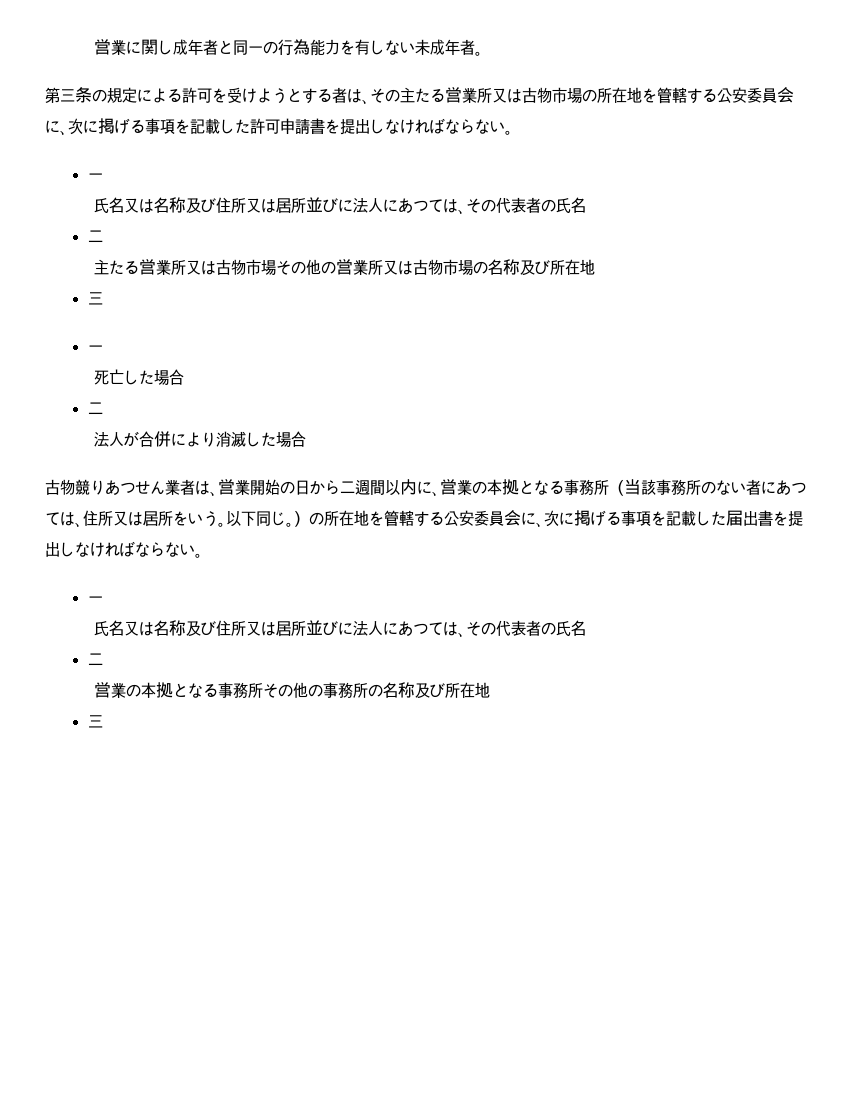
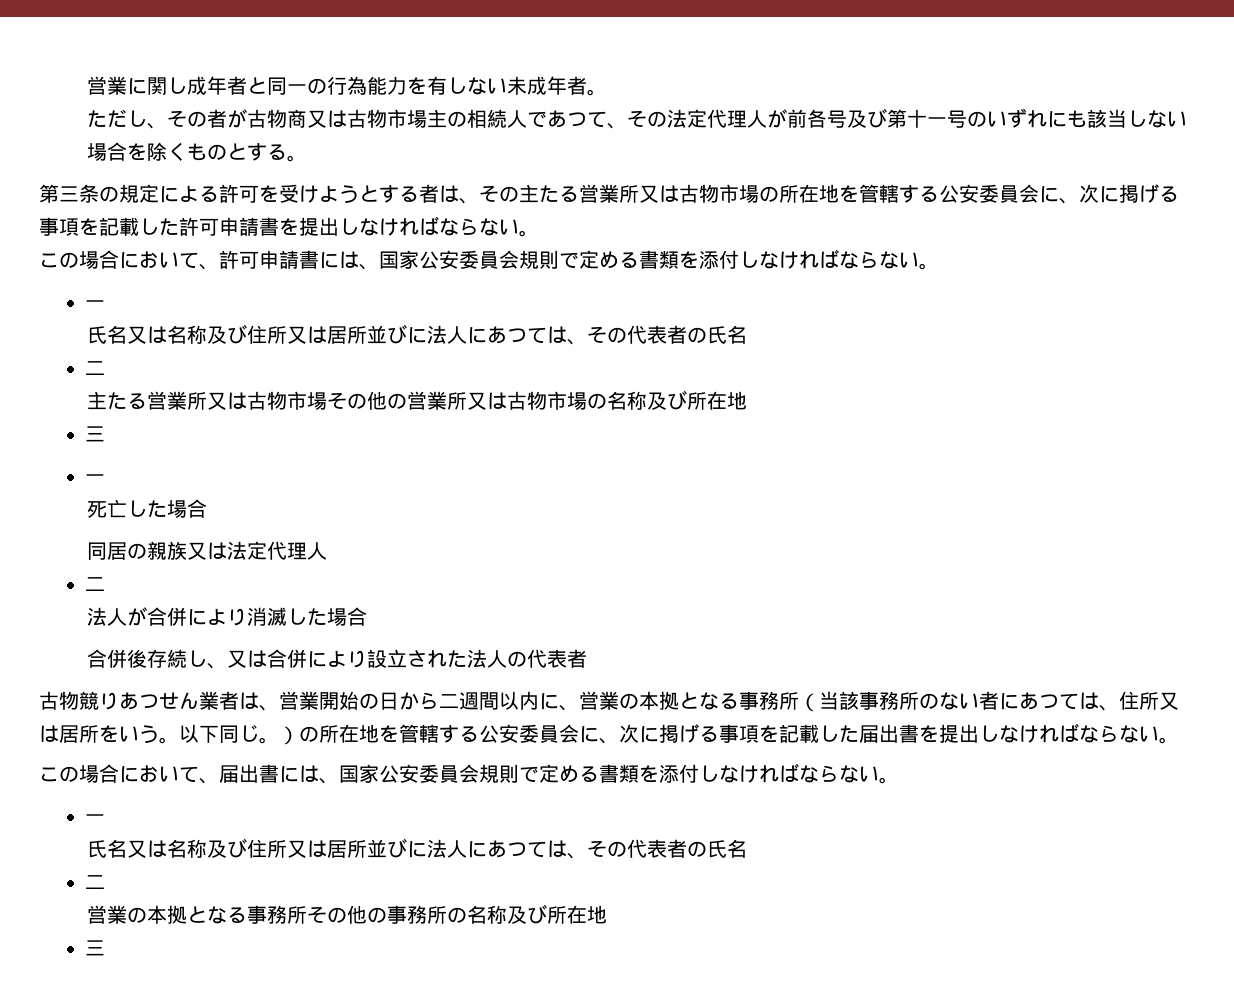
+ ただし、その者が古物商又は古物市場主の相続人であつて、その法定代理人が前各号及び第十一号のいずれにも該当しない場合を除くものとする。
+ この場合において、許可申請書には、国家公安委員会規則で定める書類を添付しなければならない。
+ 同居の親族又は法定代理人
+ 合併後存続し、又は合併により設立された法人の代表者
+ この場合において、届出書には、国家公安委員会規則で定める書類を添付しなければならない。

